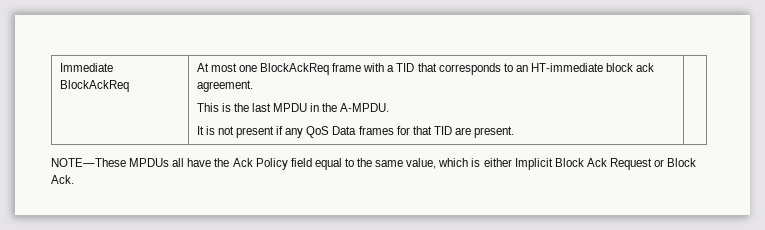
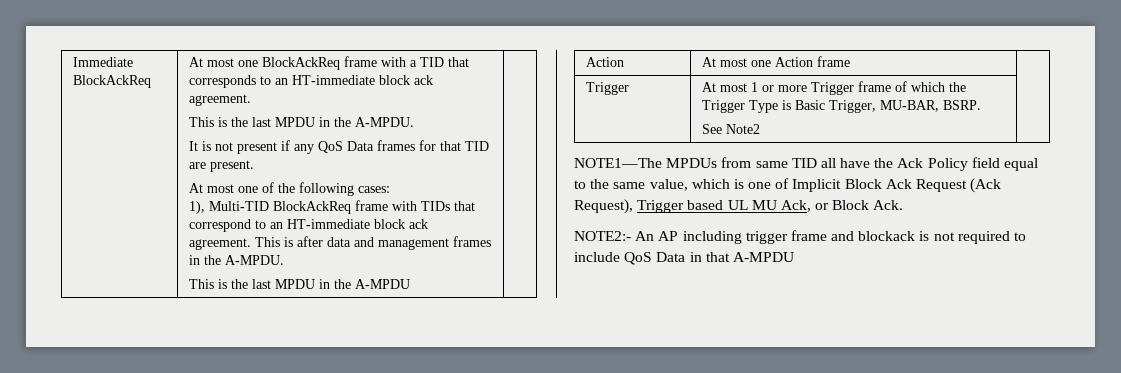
- NOTE—These MPDUs all have the Ack Policy field equal to the same value, which is either Implicit Block Ack Request or Block Ack.
+ At most one of the following cases:
+ 1), Multi-TID BlockAckReq frame with TIDs that correspond to an HT-immediate block ack agreement. This is after data and management frames in the A-MPDU.
+ This is the last MPDU in the A-MPDU |
+ Action | At most one Action frame |
+ Trigger | At most 1 or more Trigger frame of which the Trigger Type is Basic Trigger, MU-BAR, BSRP.
+ See Note2 |
+ NOTE1—The MPDUs from same TID all have the Ack Policy field equal to the same value, which is one of Implicit Block Ack Request (Ack Request), Trigger based UL MU Ack, or Block Ack.
+ NOTE2:- An AP including trigger frame and blockack is not required to include QoS Data in that A-MPDU

